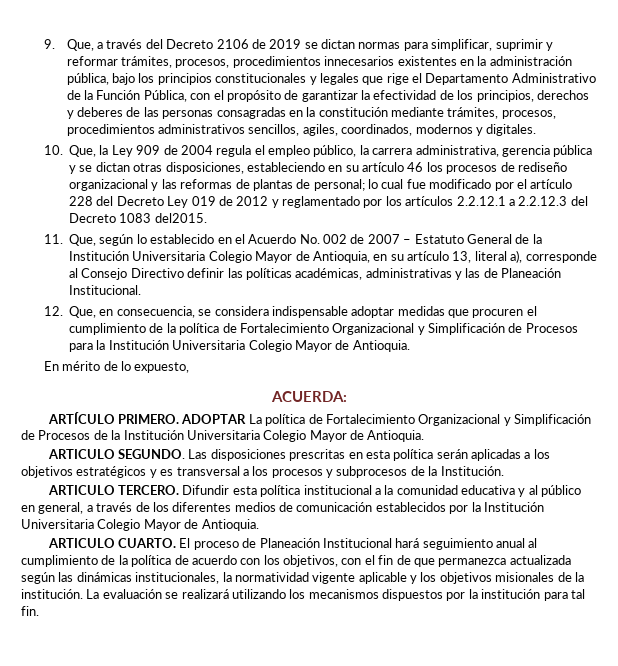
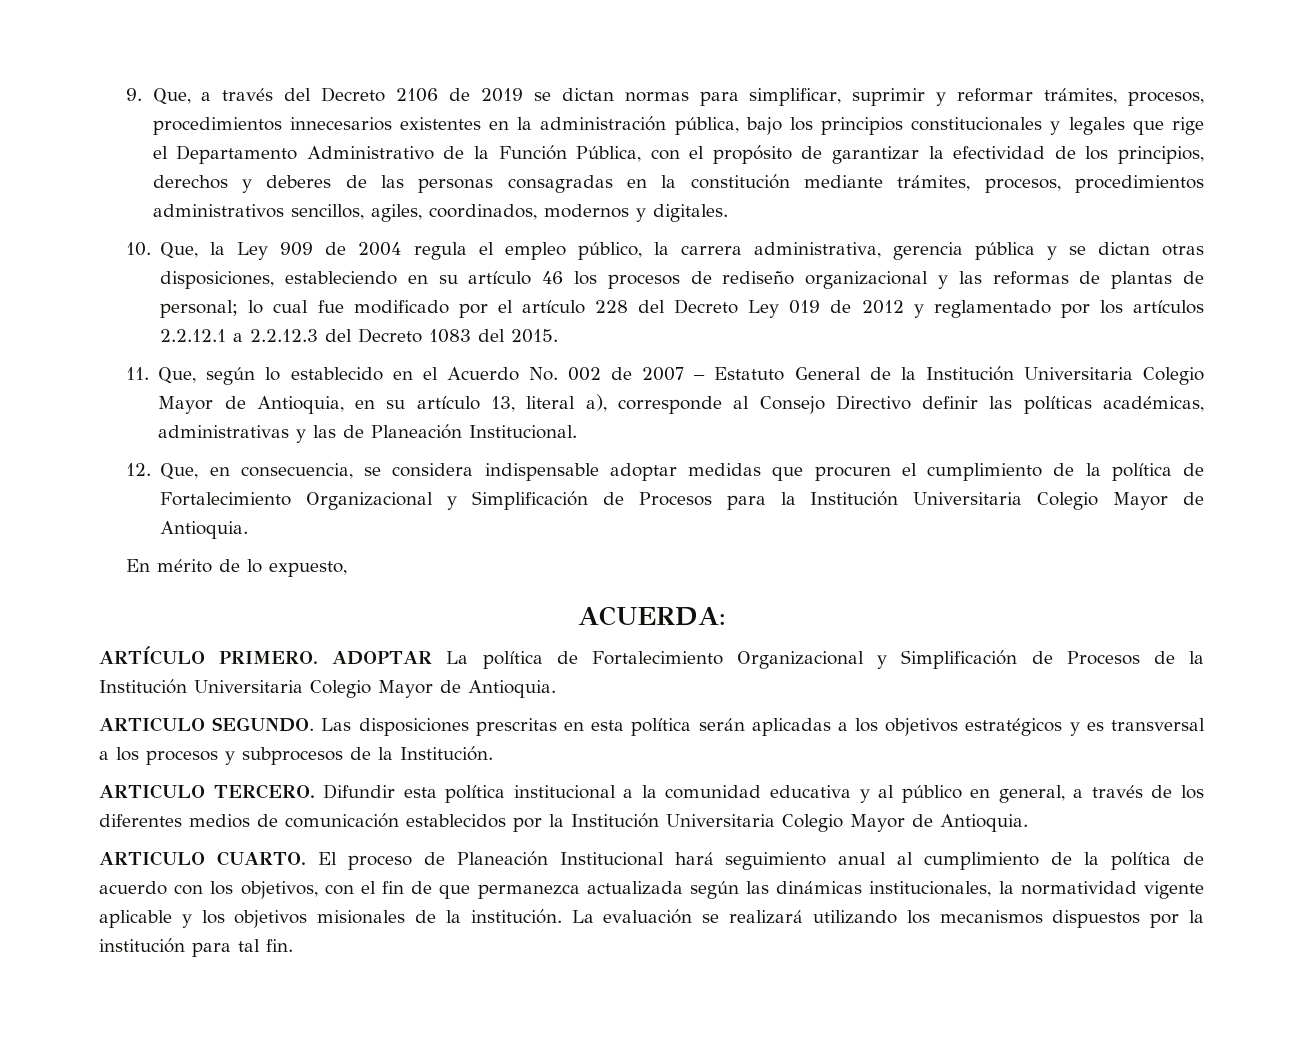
- lo cual fue modificado por el artículo 228 del Decreto Ley 019 de 2012 y reglamentado por los artículos 2.2.12.1 a 2.2.12.3 del Decreto 1083 del2015.
+ lo cual fue modificado por el artículo 228 del Decreto Ley 019 de 2012 y reglamentado por los artículos 2.2.12.1 a 2.2.12.3 del Decreto 1083 del 2015.

